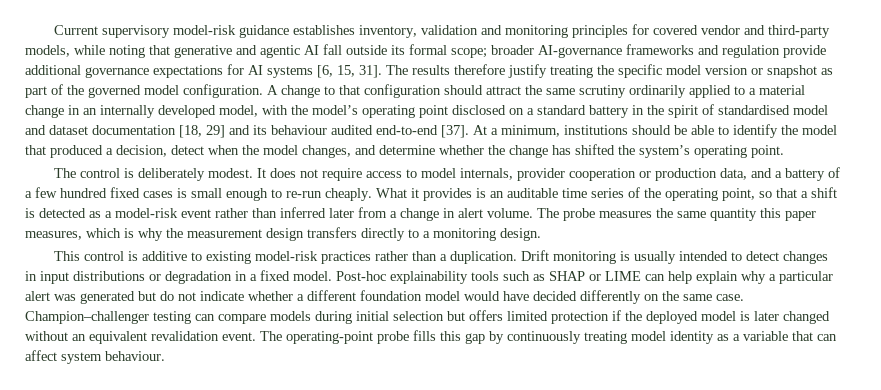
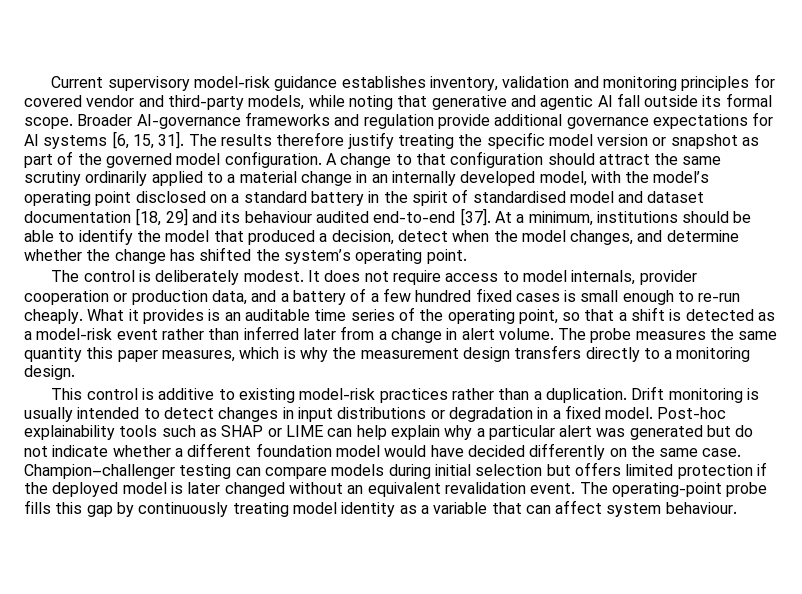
- Current supervisory model-risk guidance establishes inventory, validation and monitoring principles for covered vendor and third-party models, while noting that generative and agentic AI fall outside its formal scope; broader AI-governance frameworks and regulation provide additional governance expectations for AI systems [6, 15, 31].
+ Current supervisory model-risk guidance establishes inventory, validation and monitoring principles for covered vendor and third-party models, while noting that generative and agentic AI fall outside its formal scope. Broader AI-governance frameworks and regulation provide additional governance expectations for AI systems [6, 15, 31].

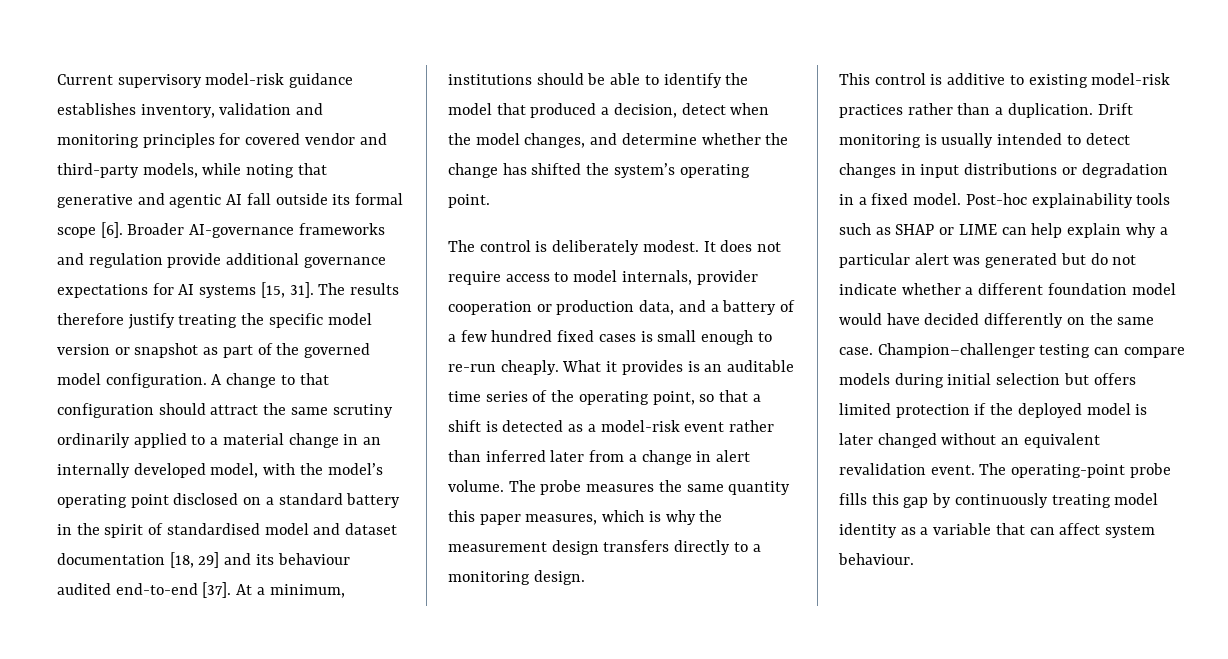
- Current supervisory model-risk guidance establishes inventory, validation and monitoring principles for covered vendor and third-party models, while noting that generative and agentic AI fall outside its formal scope.
+ Current supervisory model-risk guidance establishes inventory, validation and monitoring principles for covered vendor and third-party models, while noting that generative and agentic AI fall outside its formal scope [6].
- Broader AI-governance frameworks and regulation provide additional governance expectations for AI systems [6, 15, 31].
+ Broader AI-governance frameworks and regulation provide additional governance expectations for AI systems [15, 31].

